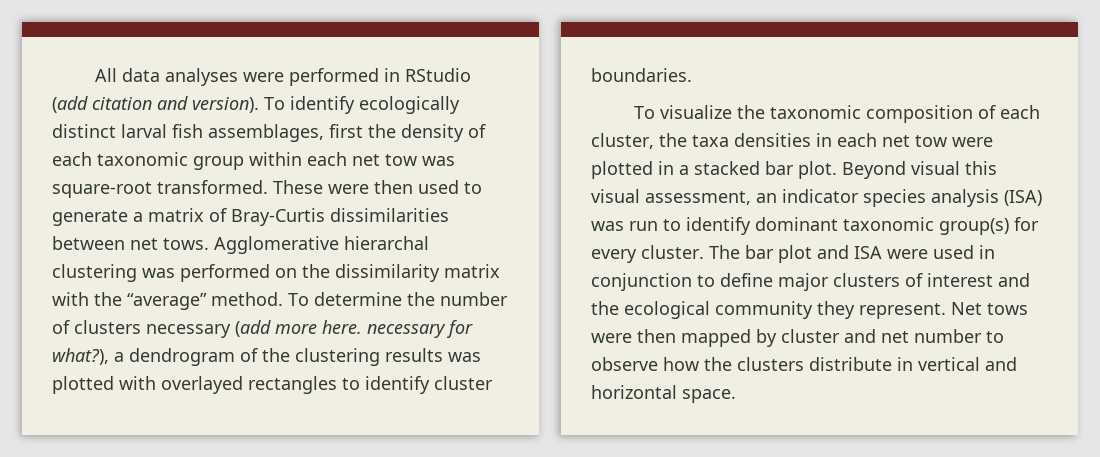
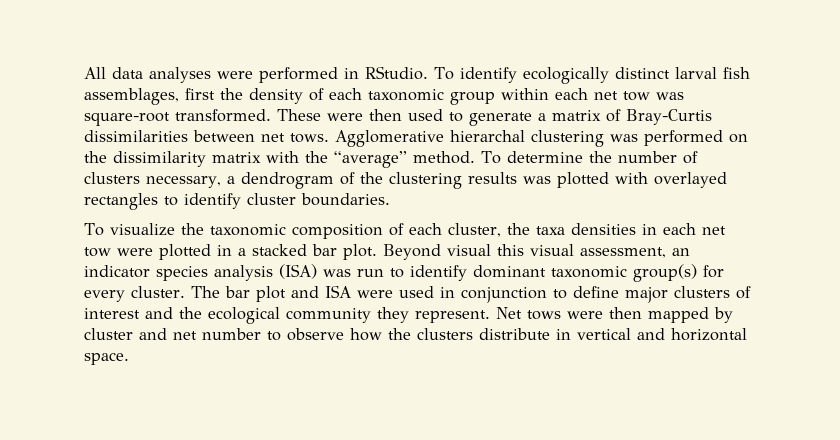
- All data analyses were performed in RStudio (add citation and version).
+ All data analyses were performed in RStudio.
- To determine the number of clusters necessary (add more here. necessary for what?), a dendrogram of the clustering results was plotted with overlayed rectangles to identify cluster boundaries.
+ To determine the number of clusters necessary, a dendrogram of the clustering results was plotted with overlayed rectangles to identify cluster boundaries.

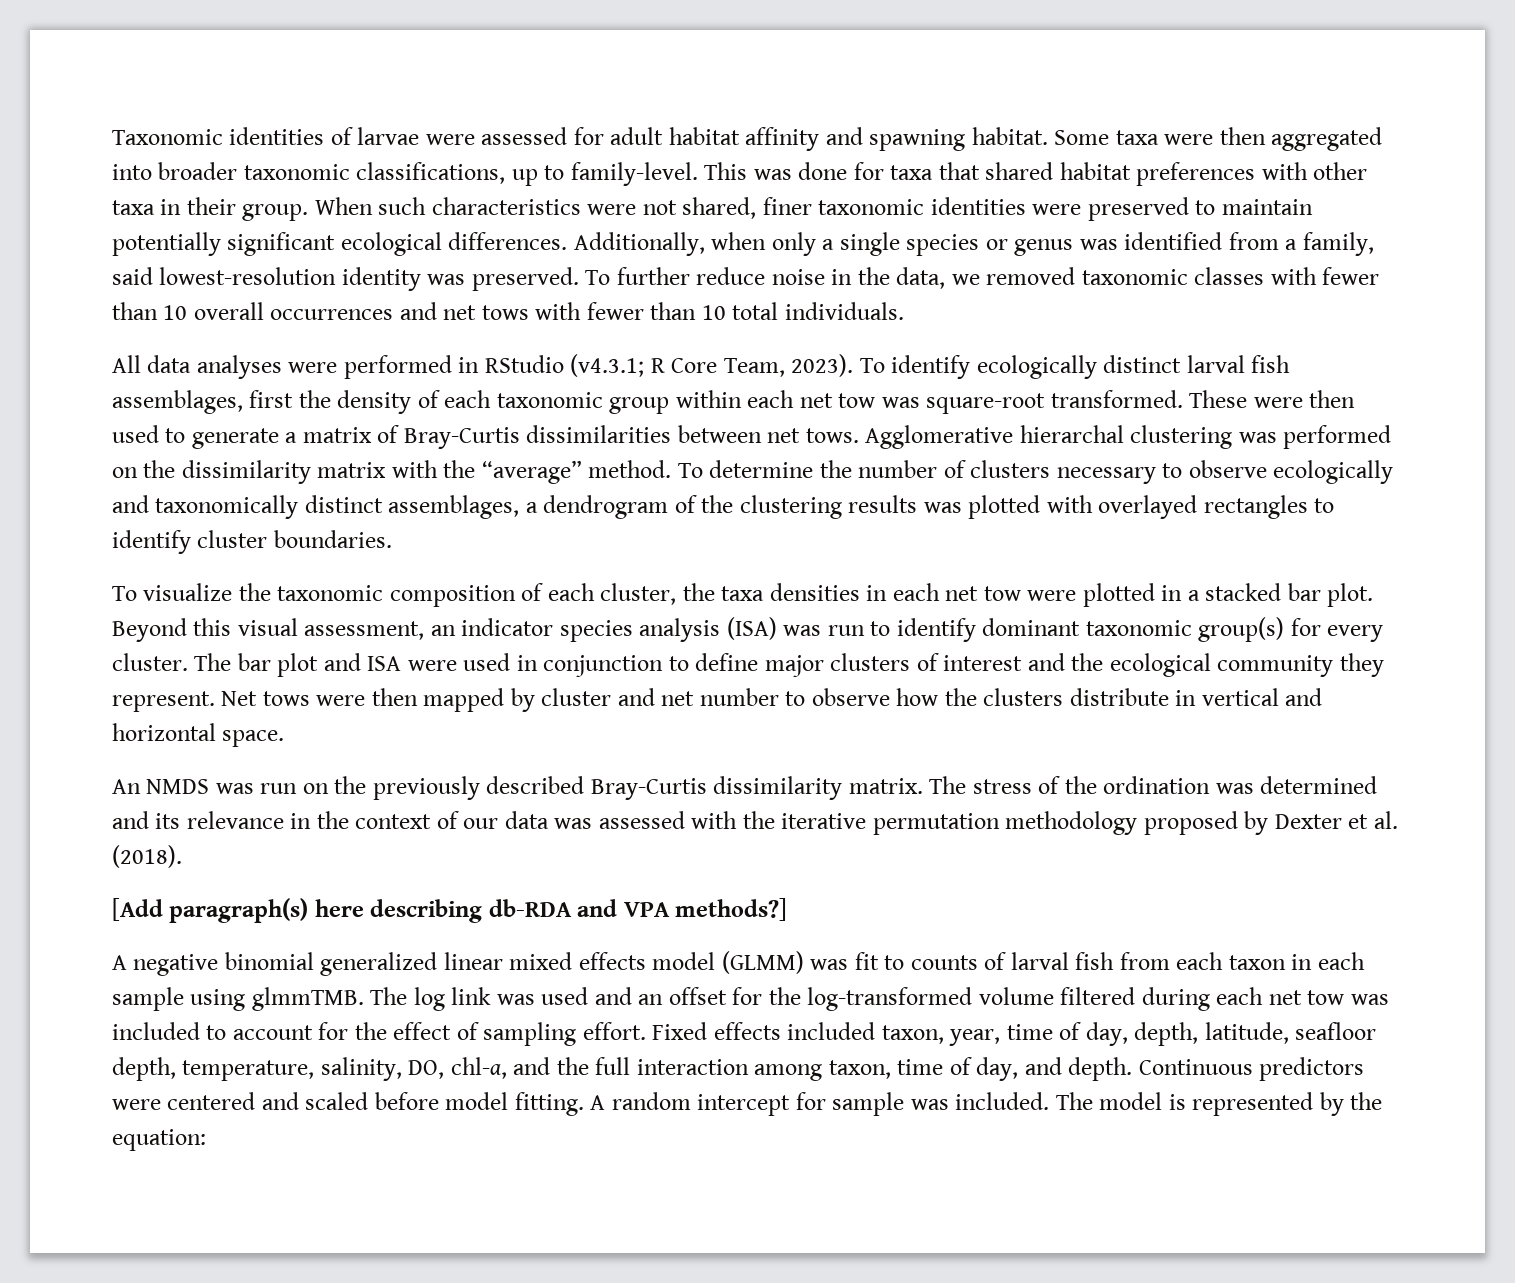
+ Taxonomic identities of larvae were assessed for adult habitat affinity and spawning habitat. Some taxa were then aggregated into broader taxonomic classifications, up to family-level. This was done for taxa that shared habitat preferences with other taxa in their group. When such characteristics were not shared, finer taxonomic identities were preserved to maintain potentially significant ecological differences. Additionally, when only a single species or genus was identified from a family, said lowest-resolution identity was preserved. To further reduce noise in the data, we removed taxonomic classes with fewer than 10 overall occurrences and net tows with fewer than 10 total individuals.
- All data analyses were performed in RStudio.
+ All data analyses were performed in RStudio (v4.3.1; R Core Team, 2023).
- To determine the number of clusters necessary, a dendrogram of the clustering results was plotted with overlayed rectangles to identify cluster boundaries.
+ To determine the number of clusters necessary to observe ecologically and taxonomically distinct assemblages, a dendrogram of the clustering results was plotted with overlayed rectangles to identify cluster boundaries.
- Beyond visual this visual assessment, an indicator species analysis (ISA) was run to identify dominant taxonomic group(s) for every cluster.
+ Beyond this visual assessment, an indicator species analysis (ISA) was run to identify dominant taxonomic group(s) for every cluster.
+ An NMDS was run on the previously described Bray-Curtis dissimilarity matrix. The stress of the ordination was determined and its relevance in the context of our data was assessed with the iterative permutation methodology proposed by Dexter et al. (2018).
+ [Add paragraph(s) here describing db-RDA and VPA methods?]
+ A negative binomial generalized linear mixed effects model (GLMM) was fit to counts of larval fish from each taxon in each sample using glmmTMB. The log link was used and an offset for the log-transformed volume filtered during each net tow was included to account for the effect of sampling effort. Fixed effects included taxon, year, time of day, depth, latitude, seafloor depth, temperature, salinity, DO, chl-a, and the full interaction among taxon, time of day, and depth. Continuous predictors were centered and scaled before model fitting. A random intercept for sample was included. The model is represented by the equation:

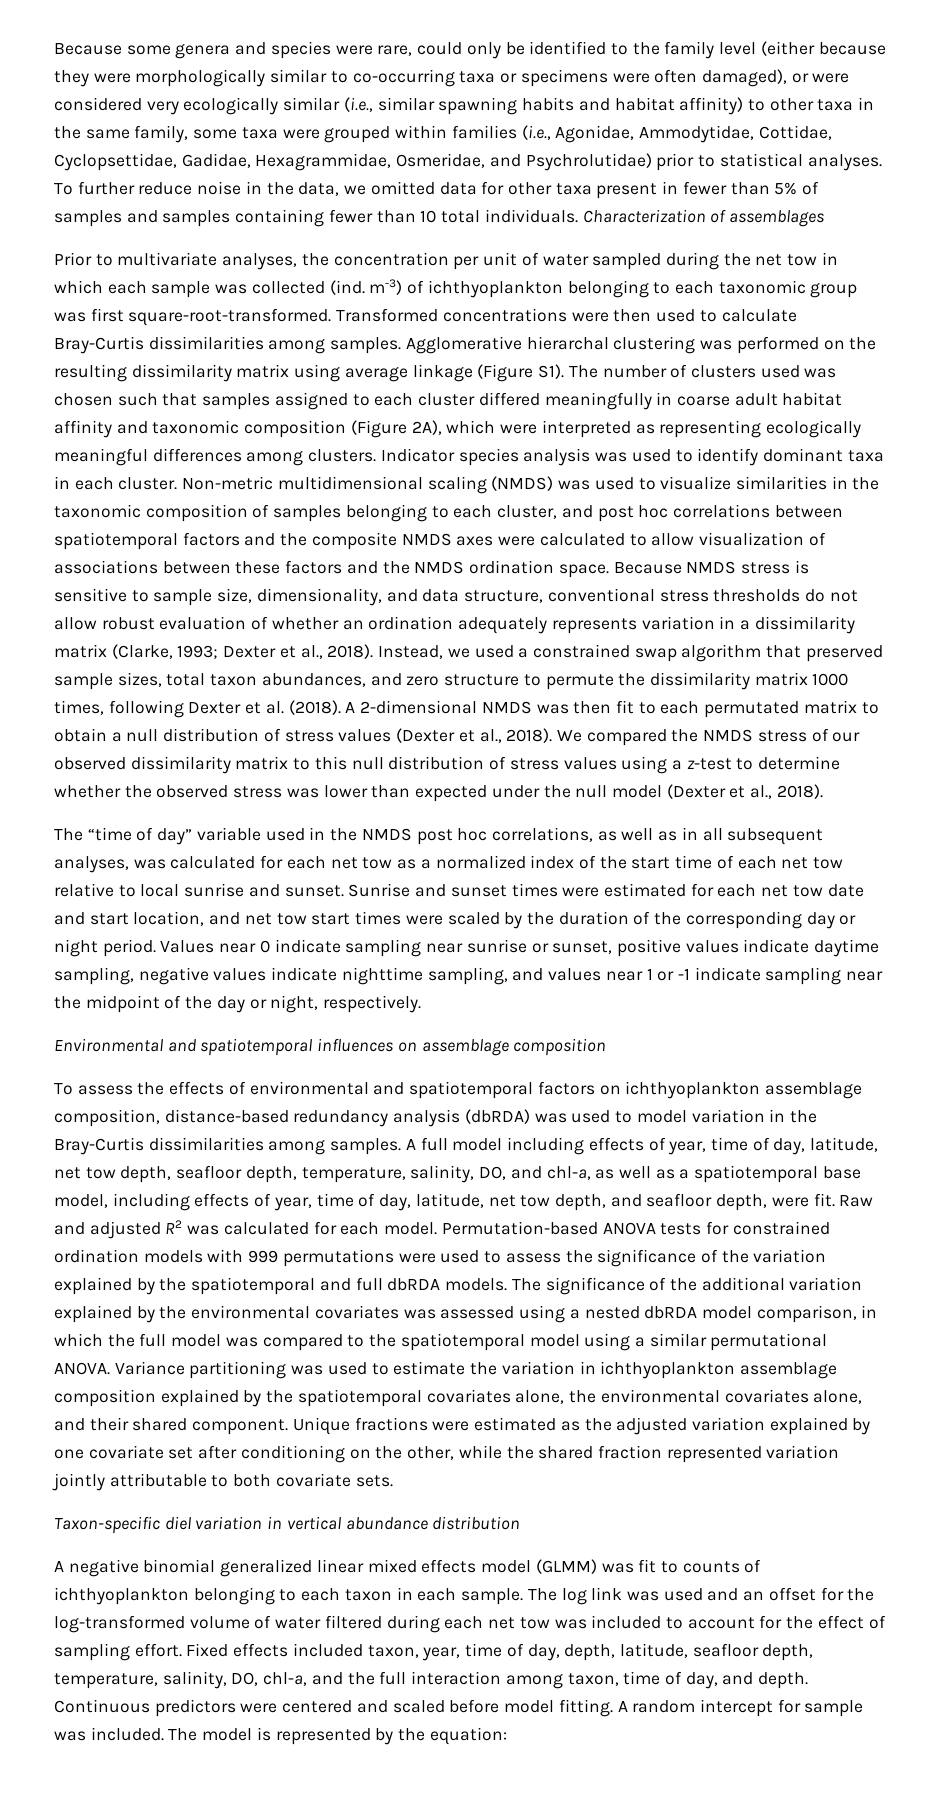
- Taxonomic identities of larvae were assessed for adult habitat affinity and spawning habitat. Some taxa were then aggregated into broader taxonomic classifications, up to family-level. This was done for taxa that shared habitat preferences with other taxa in their group. When such characteristics were not shared, finer taxonomic identities were preserved to maintain potentially significant ecological differences. Additionally, when only a single species or genus was identified from a family, said lowest-resolution identity was preserved.
+ Because some genera and species were rare, could only be identified to the family level (either because they were morphologically similar to co-occurring taxa or specimens were often damaged), or were considered very ecologically similar (i.e., similar spawning habits and habitat affinity) to other taxa in the same family, some taxa were grouped within families (i.e., Agonidae, Ammodytidae, Cottidae, Cyclopsettidae, Gadidae, Hexagrammidae, Osmeridae, and Psychrolutidae) prior to statistical analyses.
- To further reduce noise in the data, we removed taxonomic classes with fewer than 10 overall occurrences and net tows with fewer than 10 total individuals.
- All data analyses were performed in RStudio (v4.3.1; R Core Team, 2023). To identify ecologically distinct larval fish assemblages, first the density of each taxonomic group within each net tow was square-root transformed. These were then used to generate a matrix of Bray-Curtis dissimilarities between net tows.
+ To further reduce noise in the data, we omitted data for other taxa present in fewer than 5% of samples and samples containing fewer than 10 total individuals. Characterization of assemblages
+ Prior to multivariate analyses, the concentration per unit of water sampled during the net tow in which each sample was collected (ind. m-3) of ichthyoplankton belonging to each taxonomic group was first square-root-transformed. Transformed concentrations were then used to calculate Bray-Curtis dissimilarities among samples.
- Agglomerative hierarchal clustering was performed on the dissimilarity matrix with the “average” method. To determine the number of clusters necessary to observe ecologically and taxonomically distinct assemblages, a dendrogram of the clustering results was plotted with overlayed rectangles to identify cluster boundaries.
- To visualize the taxonomic composition of each cluster, the taxa densities in each net tow were plotted in a stacked bar plot. Beyond this visual assessment, an indicator species analysis (ISA) was run to identify dominant taxonomic group(s) for every cluster. The bar plot and ISA were used in conjunction to define major clusters of interest and the ecological community they represent. Net tows were then mapped by cluster and net number to observe how the clusters distribute in vertical and horizontal space.
- An NMDS was run on the previously described Bray-Curtis dissimilarity matrix. The stress of the ordination was determined and its relevance in the context of our data was assessed with the iterative permutation methodology proposed by Dexter et al. (2018).
- [Add paragraph(s) here describing db-RDA and VPA methods?]
+ Agglomerative hierarchal clustering was performed on the resulting dissimilarity matrix using average linkage (Figure S1). The number of clusters used was chosen such that samples assigned to each cluster differed meaningfully in coarse adult habitat affinity and taxonomic composition (Figure 2A), which were interpreted as representing ecologically meaningful differences among clusters. Indicator species analysis was used to identify dominant taxa in each cluster. Non-metric multidimensional scaling (NMDS) was used to visualize similarities in the taxonomic composition of samples belonging to each cluster, and post hoc correlations between spatiotemporal factors and the composite NMDS axes were calculated to allow visualization of associations between these factors and the NMDS ordination space. Because NMDS stress is sensitive to sample size, dimensionality, and data structure, conventional stress thresholds do not allow robust evaluation of whether an ordination adequately represents variation in a dissimilarity matrix (Clarke, 1993; Dexter et al., 2018). Instead, we used a constrained swap algorithm that preserved sample sizes, total taxon abundances, and zero structure to permute the dissimilarity matrix 1000 times, following Dexter et al. (2018). A 2-dimensional NMDS was then fit to each permutated matrix to obtain a null distribution of stress values (Dexter et al., 2018). We compared the NMDS stress of our observed dissimilarity matrix to this null distribution of stress values using a z-test to determine whether the observed stress was lower than expected under the null model (Dexter et al., 2018).
+ The “time of day” variable used in the NMDS post hoc correlations, as well as in all subsequent analyses, was calculated for each net tow as a normalized index of the start time of each net tow relative to local sunrise and sunset. Sunrise and sunset times were estimated for each net tow date and start location, and net tow start times were scaled by the duration of the corresponding day or night period. Values near 0 indicate sampling near sunrise or sunset, positive values indicate daytime sampling, negative values indicate nighttime sampling, and values near 1 or -1 indicate sampling near the midpoint of the day or night, respectively.
+ Environmental and spatiotemporal influences on assemblage composition
+ To assess the effects of environmental and spatiotemporal factors on ichthyoplankton assemblage composition, distance-based redundancy analysis (dbRDA) was used to model variation in the Bray-Curtis dissimilarities among samples. A full model including effects of year, time of day, latitude, net tow depth, seafloor depth, temperature, salinity, DO, and chl-a, as well as a spatiotemporal base model, including effects of year, time of day, latitude, net tow depth, and seafloor depth, were fit. Raw and adjusted R2 was calculated for each model. Permutation-based ANOVA tests for constrained ordination models with 999 permutations were used to assess the significance of the variation explained by the spatiotemporal and full dbRDA models. The significance of the additional variation explained by the environmental covariates was assessed using a nested dbRDA model comparison, in which the full model was compared to the spatiotemporal model using a similar permutational ANOVA. Variance partitioning was used to estimate the variation in ichthyoplankton assemblage composition explained by the spatiotemporal covariates alone, the environmental covariates alone, and their shared component. Unique fractions were estimated as the adjusted variation explained by one covariate set after conditioning on the other, while the shared fraction represented variation jointly attributable to both covariate sets.
+ Taxon-specific diel variation in vertical abundance distribution
- A negative binomial generalized linear mixed effects model (GLMM) was fit to counts of larval fish from each taxon in each sample using glmmTMB.
+ A negative binomial generalized linear mixed effects model (GLMM) was fit to counts of ichthyoplankton belonging to each taxon in each sample.
- The log link was used and an offset for the log-transformed volume filtered during each net tow was included to account for the effect of sampling effort.
+ The log link was used and an offset for the log-transformed volume of water filtered during each net tow was included to account for the effect of sampling effort.

